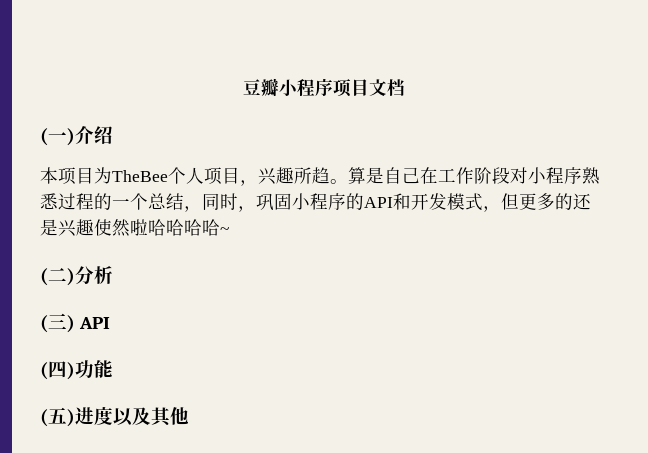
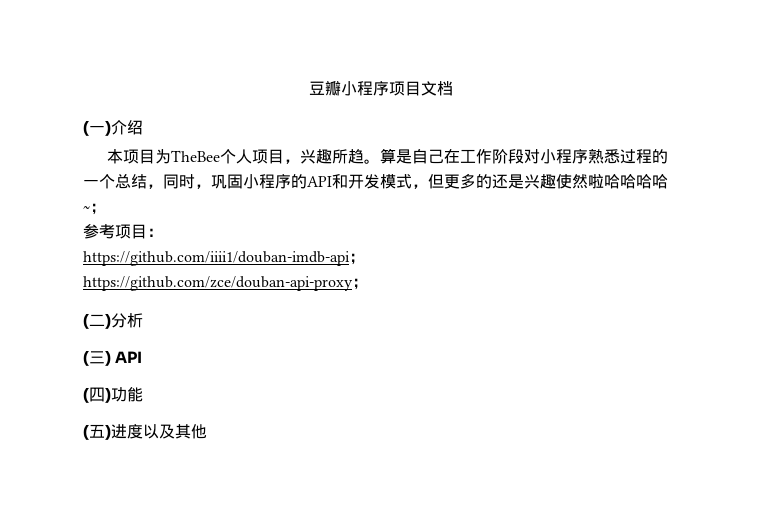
- 算是自己在工作阶段对小程序熟悉过程的一个总结，同时，巩固小程序的API和开发模式，但更多的还是兴趣使然啦哈哈哈哈~
+ 算是自己在工作阶段对小程序熟悉过程的一个总结，同时，巩固小程序的API和开发模式，但更多的还是兴趣使然啦哈哈哈哈~；
+ 参考项目：
+ https://github.com/iiii1/douban-imdb-api；
+ https://github.com/zce/douban-api-proxy；

